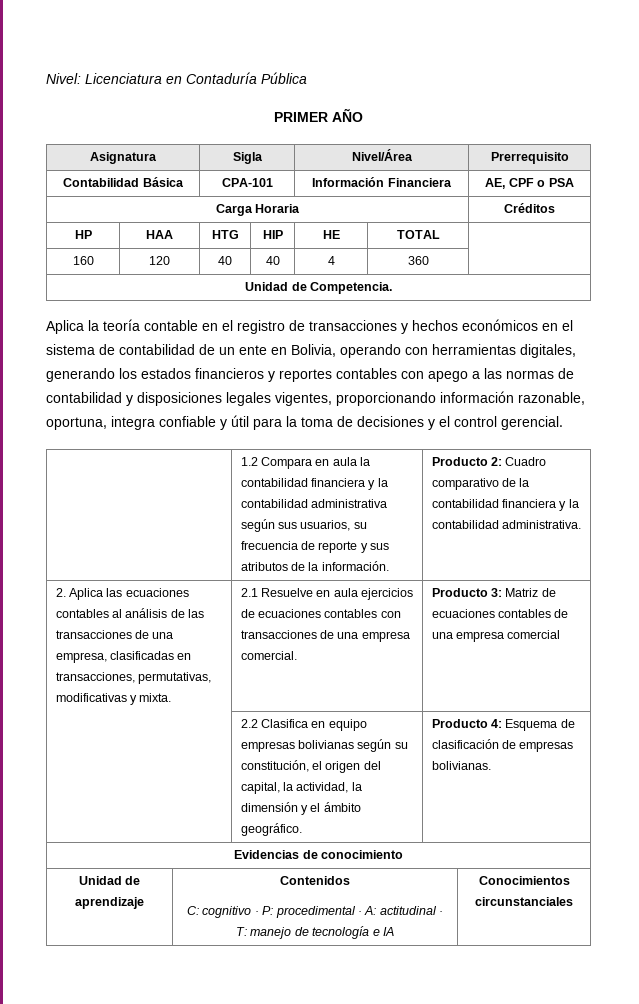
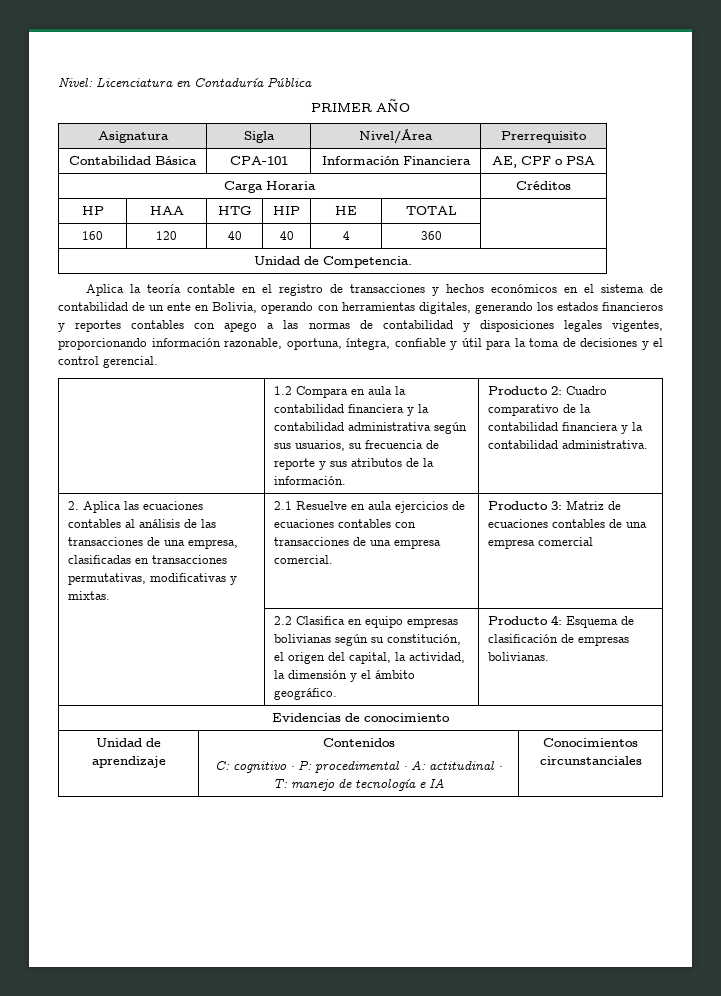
- Aplica la teoría contable en el registro de transacciones y hechos económicos en el sistema de contabilidad de un ente en Bolivia, operando con herramientas digitales, generando los estados financieros y reportes contables con apego a las normas de contabilidad y disposiciones legales vigentes, proporcionando información razonable, oportuna, integra confiable y útil para la toma de decisiones y el control gerencial.
+ Aplica la teoría contable en el registro de transacciones y hechos económicos en el sistema de contabilidad de un ente en Bolivia, operando con herramientas digitales, generando los estados financieros y reportes contables con apego a las normas de contabilidad y disposiciones legales vigentes, proporcionando información razonable, oportuna, íntegra, confiable y útil para la toma de decisiones y el control gerencial.
- 2. Aplica las ecuaciones contables al análisis de las transacciones de una empresa, clasificadas en transacciones, permutativas, modificativas y mixta.
+ 2. Aplica las ecuaciones contables al análisis de las transacciones de una empresa, clasificadas en transacciones permutativas, modificativas y mixtas.

